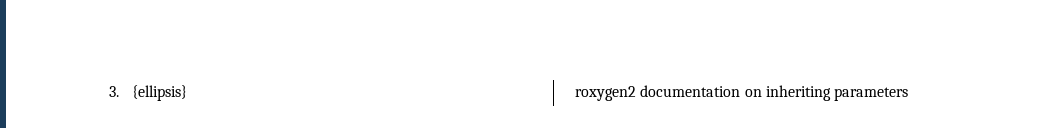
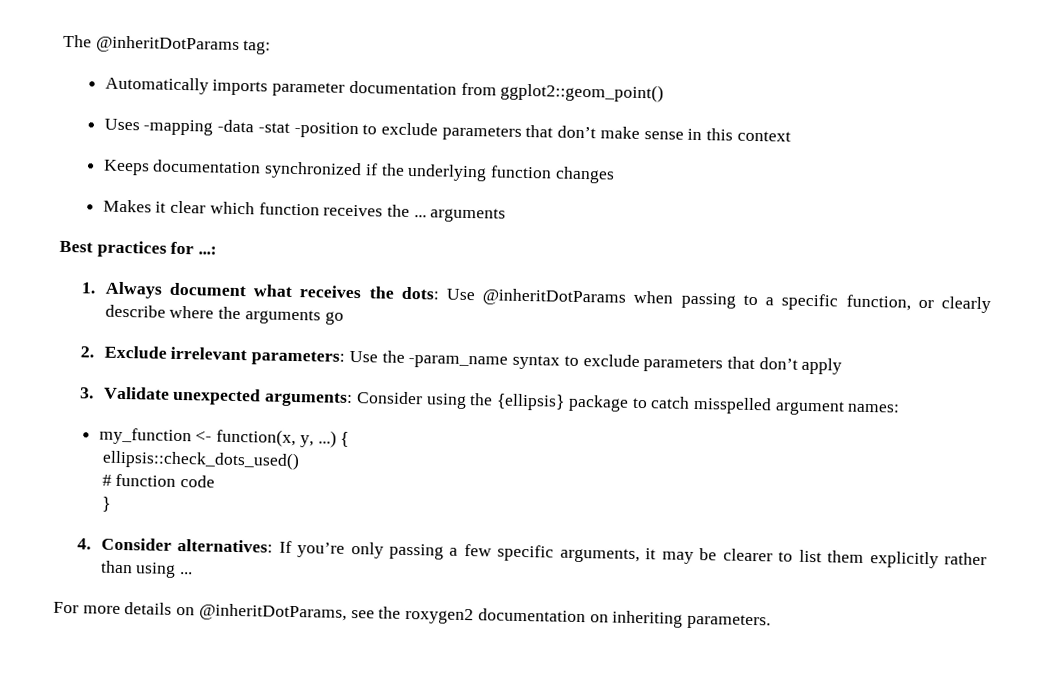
- 3. {ellipsis}
- roxygen2 documentation on inheriting parameters
+ The @inheritDotParams tag:
+ Automatically imports parameter documentation from ggplot2::geom_point()
+ Uses -mapping -data -stat -position to exclude parameters that don’t make sense in this context
+ Keeps documentation synchronized if the underlying function changes
+ Makes it clear which function receives the ... arguments
+ Best practices for ...:
+ 1. Always document what receives the dots: Use @inheritDotParams when passing to a specific function, or clearly describe where the arguments go
+ 2. Exclude irrelevant parameters: Use the -param_name syntax to exclude parameters that don’t apply
+ 3. Validate unexpected arguments: Consider using the {ellipsis} package to catch misspelled argument names:
+ my_function <- function(x, y, ...) {
+ ellipsis::check_dots_used()
+ # function code
+ }
+ 4. Consider alternatives: If you’re only passing a few specific arguments, it may be clearer to list them explicitly rather than using ...
+ For more details on @inheritDotParams, see the roxygen2 documentation on inheriting parameters.

